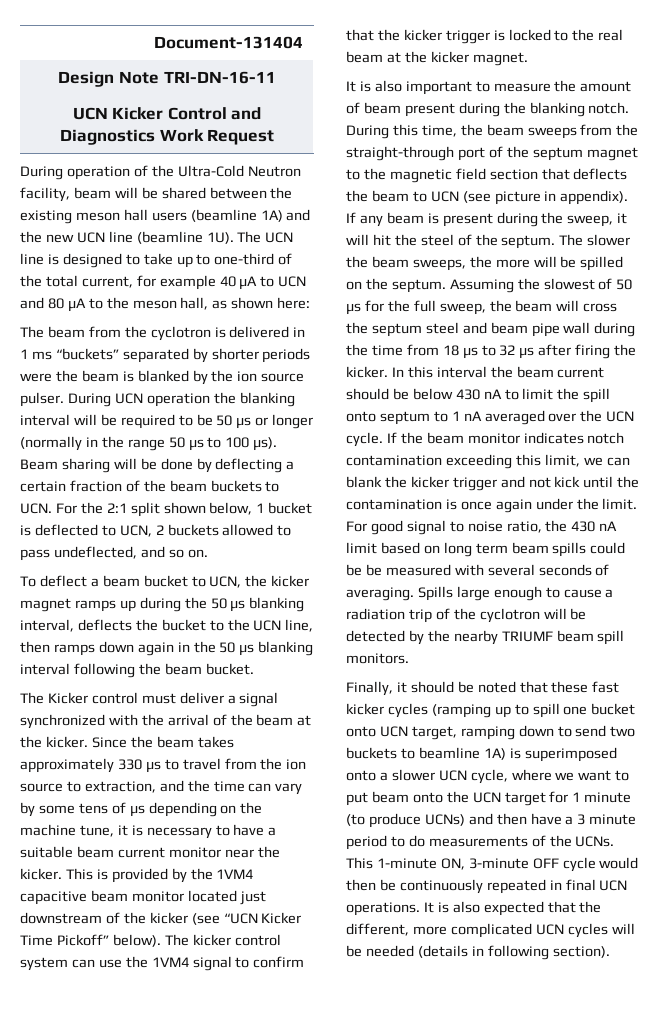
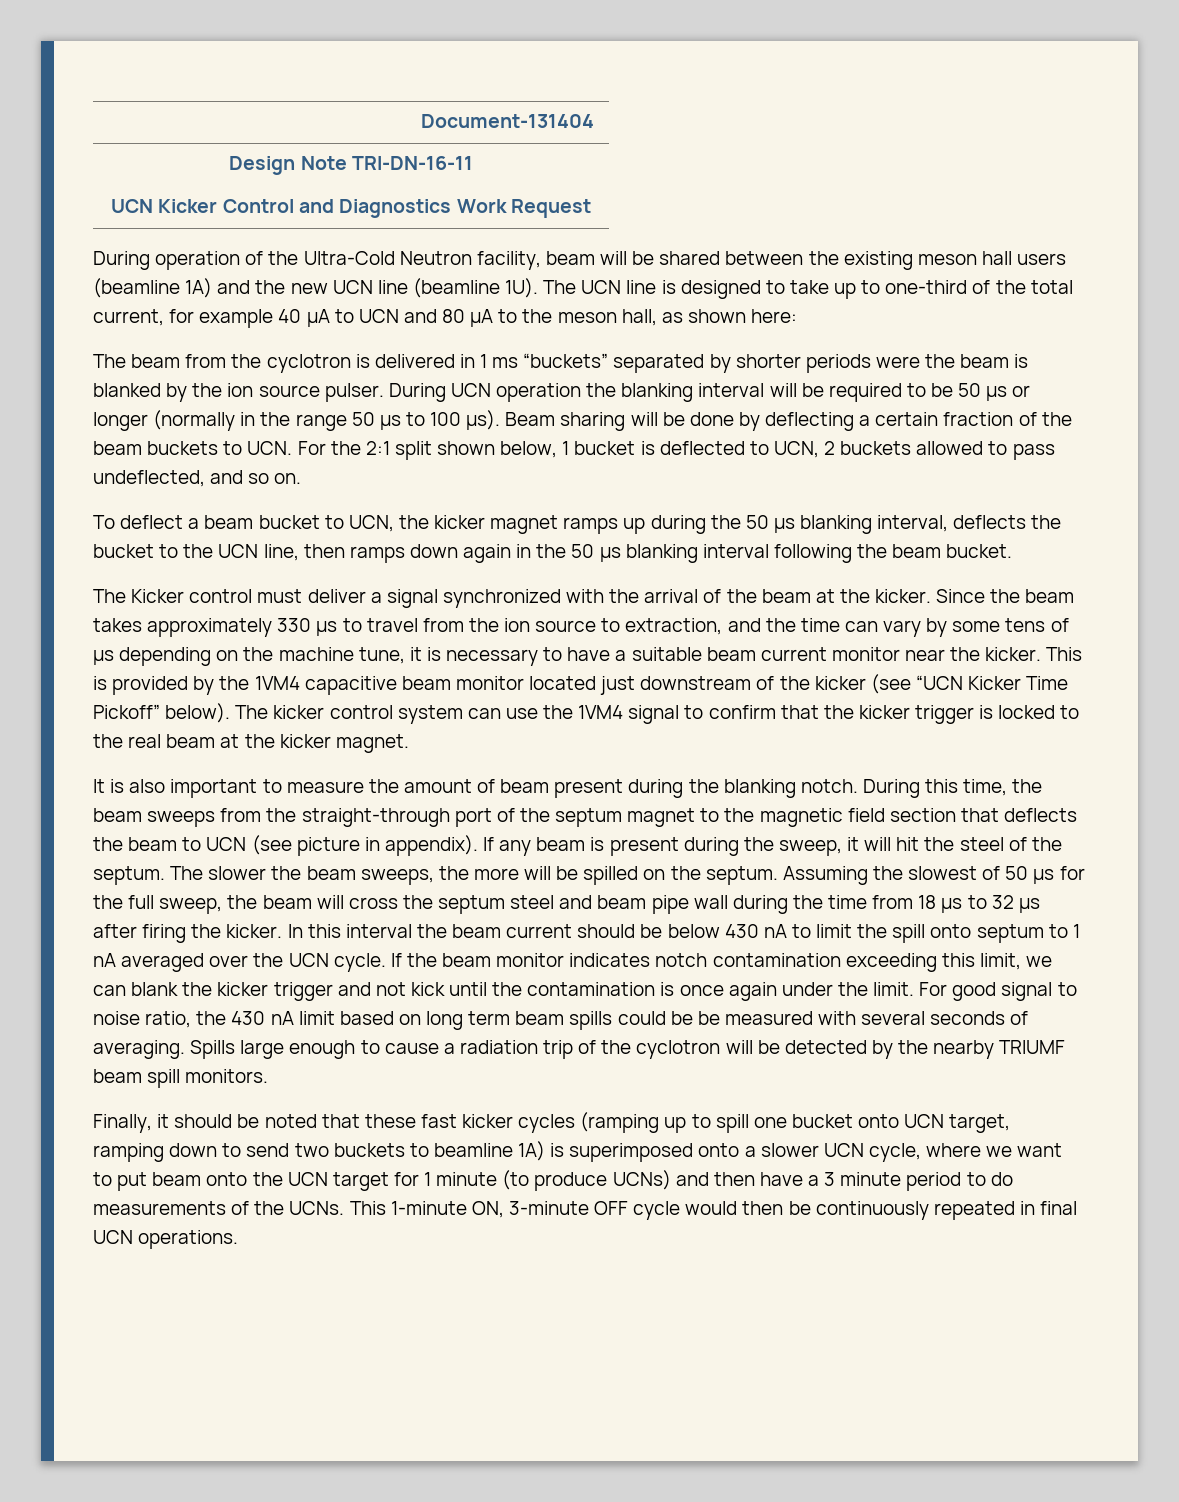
- It is also expected that the different, more complicated UCN cycles will be needed (details in following section).

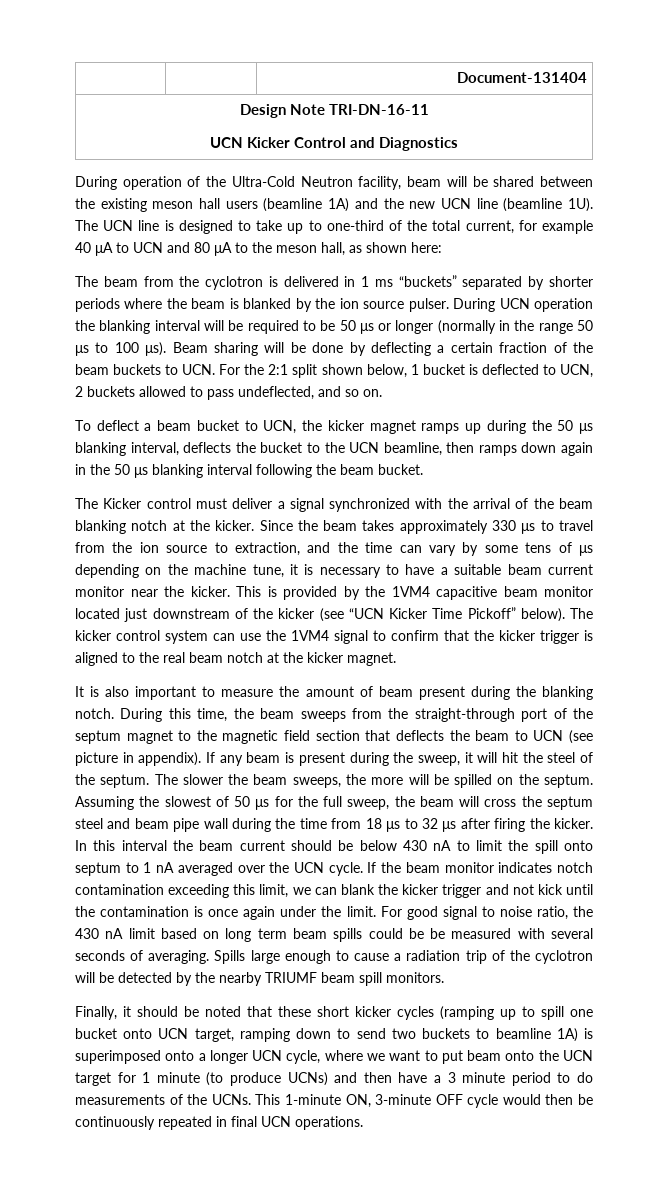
  Design Note TRI-DN-16-11
- UCN Kicker Control and Diagnostics Work Request
+ UCN Kicker Control and Diagnostics
- The beam from the cyclotron is delivered in 1 ms “buckets” separated by shorter periods were the beam is blanked by the ion source pulser.
+ The beam from the cyclotron is delivered in 1 ms “buckets” separated by shorter periods where the beam is blanked by the ion source pulser.
- To deflect a beam bucket to UCN, the kicker magnet ramps up during the 50 μs blanking interval, deflects the bucket to the UCN line, then ramps down again in the 50 μs blanking interval following the beam bucket.
+ To deflect a beam bucket to UCN, the kicker magnet ramps up during the 50 μs blanking interval, deflects the bucket to the UCN beamline, then ramps down again in the 50 μs blanking interval following the beam bucket.
- The Kicker control must deliver a signal synchronized with the arrival of the beam at the kicker.
+ The Kicker control must deliver a signal synchronized with the arrival of the beam blanking notch at the kicker.
- The kicker control system can use the 1VM4 signal to confirm that the kicker trigger is locked to the real beam at the kicker magnet.
+ The kicker control system can use the 1VM4 signal to confirm that the kicker trigger is aligned to the real beam notch at the kicker magnet.
- Finally, it should be noted that these fast kicker cycles (ramping up to spill one bucket onto UCN target, ramping down to send two buckets to beamline 1A) is superimposed onto a slower UCN cycle, where we want to put beam onto the UCN target for 1 minute (to produce UCNs) and then have a 3 minute period to do measurements of the UCNs.
+ Finally, it should be noted that these short kicker cycles (ramping up to spill one bucket onto UCN target, ramping down to send two buckets to beamline 1A) is superimposed onto a longer UCN cycle, where we want to put beam onto the UCN target for 1 minute (to produce UCNs) and then have a 3 minute period to do measurements of the UCNs.

